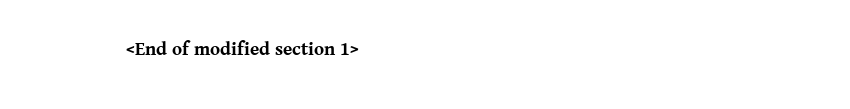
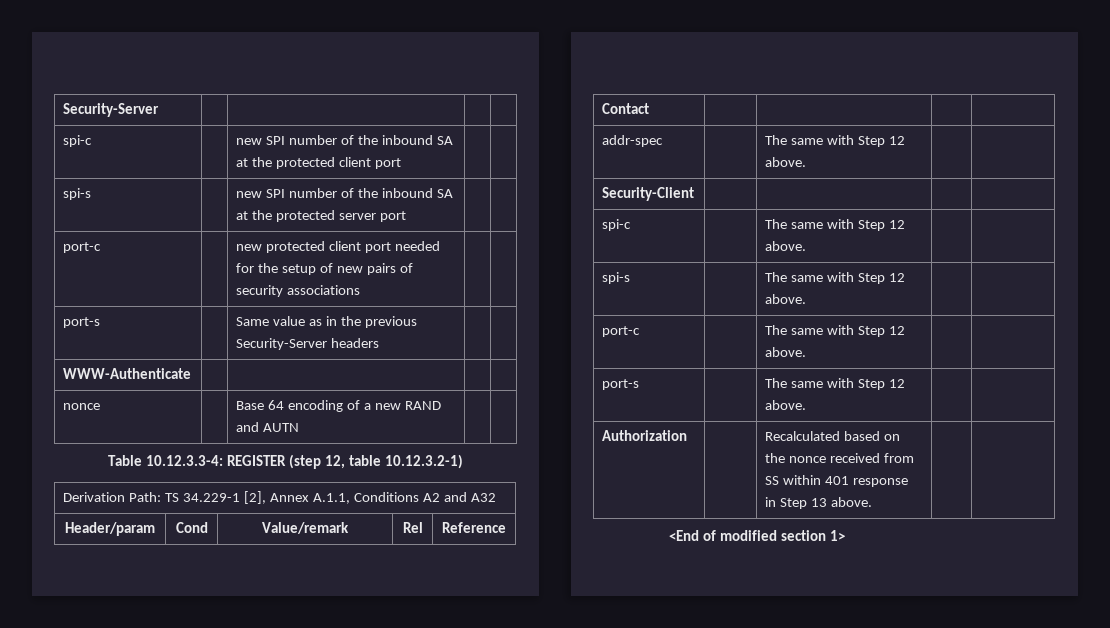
+ Security-Server | | | |
+ spi-c | | new SPI number of the inbound SA at the protected client port | |
+ spi-s | | new SPI number of the inbound SA at the protected server port | |
+ port-c | | new protected client port needed for the setup of new pairs of security associations | |
+ port-s | | Same value as in the previous Security-Server headers | |
+ WWW-Authenticate | | | |
+ nonce | | Base 64 encoding of a new RAND and AUTN | |
+ Table 10.12.3.3-4: REGISTER (step 12, table 10.12.3.2-1)
+ Derivation Path: TS 34.229-1 [2], Annex A.1.1, Conditions A2 and A32
+ Header/param | Cond | Value/remark | Rel | Reference
+ Contact | | | |
+ addr-spec | | The same with Step 12 above. | |
+ Security-Client | | | |
+ spi-c | | The same with Step 12 above. | |
+ spi-s | | The same with Step 12 above. | |
+ port-c | | The same with Step 12 above. | |
+ port-s | | The same with Step 12 above. | |
+ Authorization | | Recalculated based on the nonce received from SS within 401 response in Step 13 above. | |

